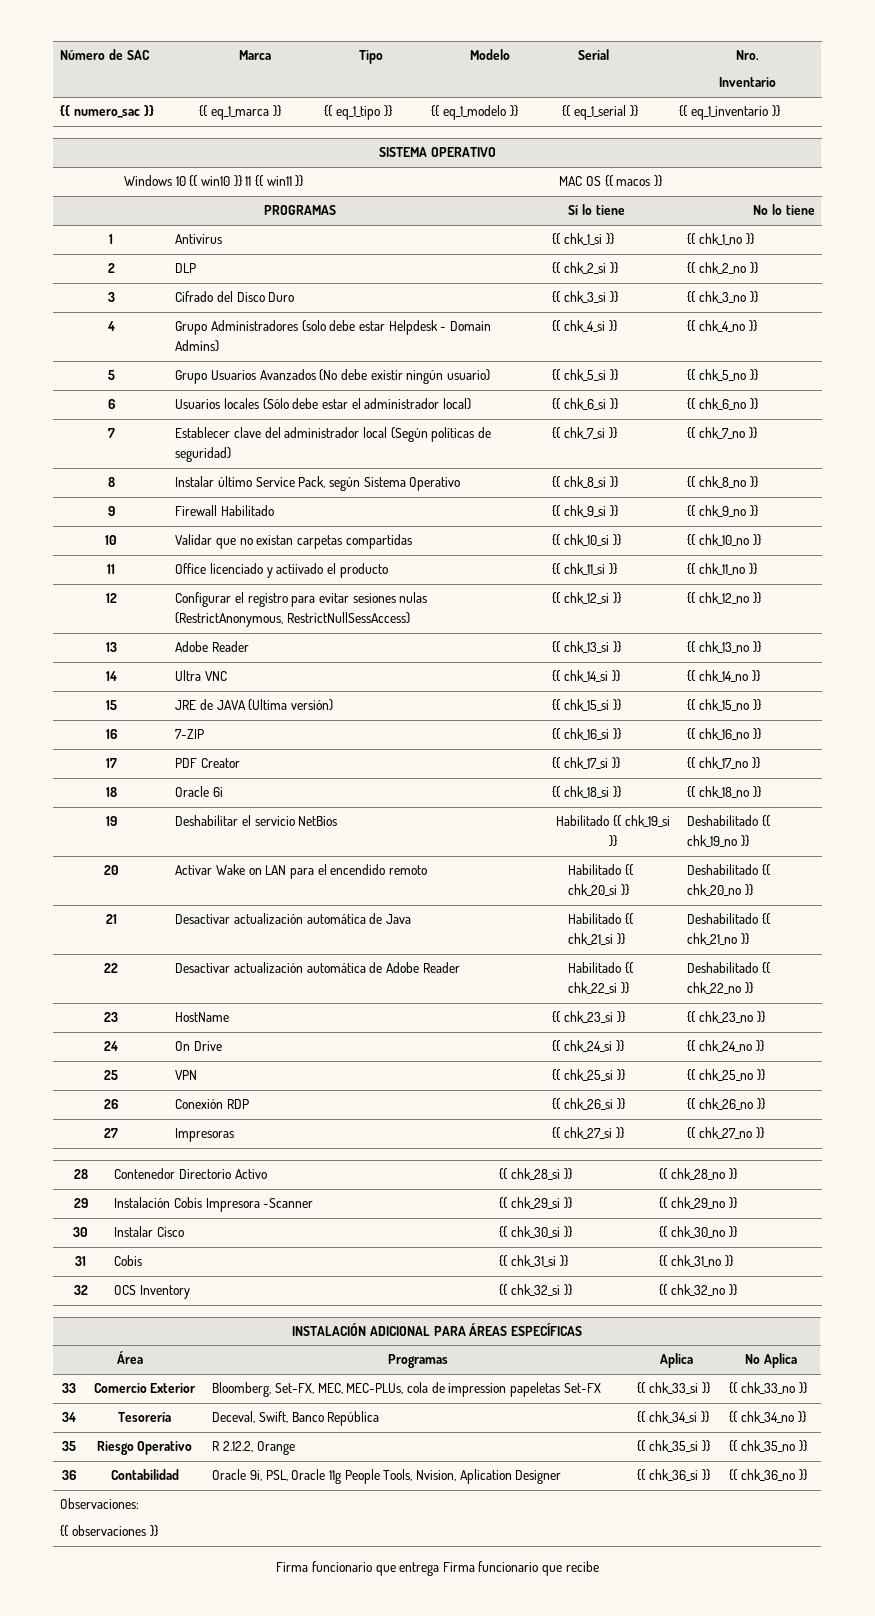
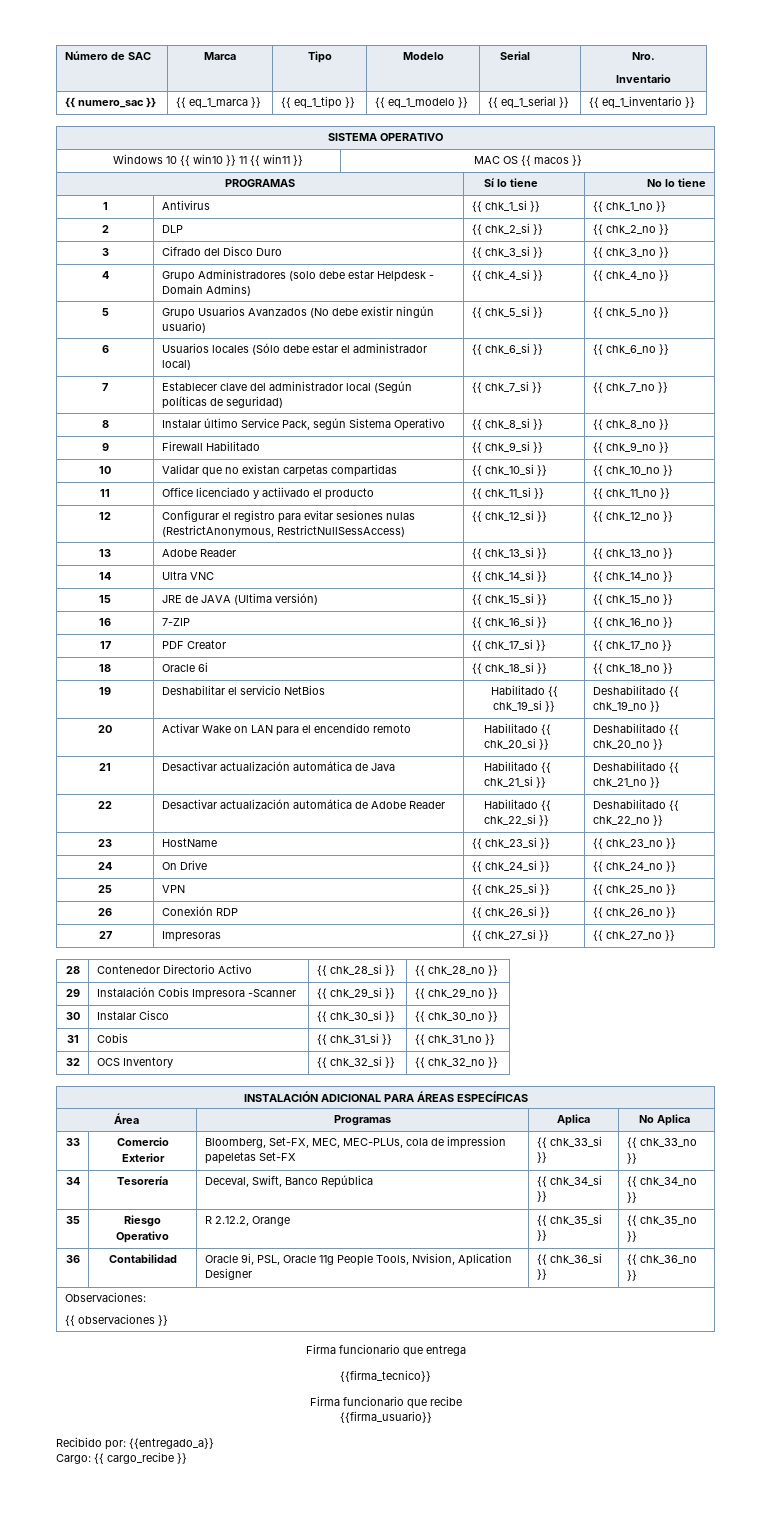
- Firma funcionario que entrega Firma funcionario que recibe
+ Firma funcionario que entrega
+ {{firma_tecnico}}
+ Firma funcionario que recibe
+ {{firma_usuario}}
+ Recibido por: {{entregado_a}}
+ Cargo: {{ cargo_recibe }}

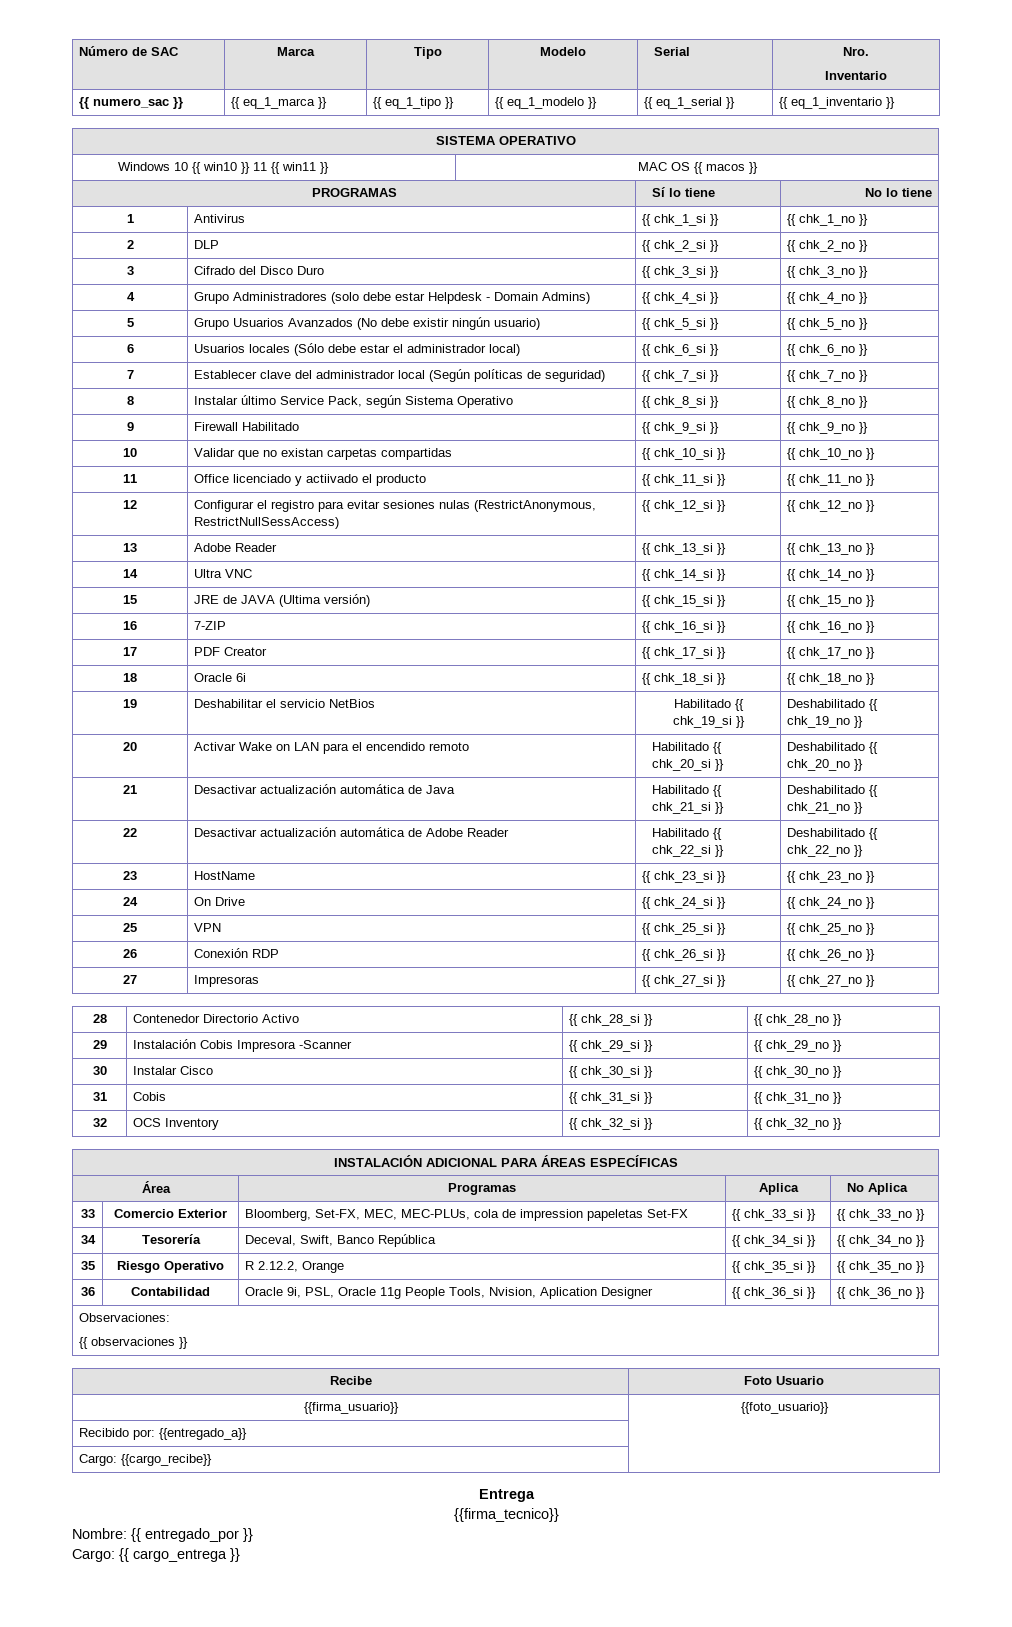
- Firma funcionario que entrega
+ Recibe | Foto Usuario
+ {{firma_usuario}} | {{foto_usuario}}
+ Recibido por: {{entregado_a}} |
+ Cargo: {{cargo_recibe}} |
+ Entrega
  {{firma_tecnico}}
- Firma funcionario que recibe
- {{firma_usuario}}
- Recibido por: {{entregado_a}}
+ Nombre: {{ entregado_por }}
- Cargo: {{ cargo_recibe }}
+ Cargo: {{ cargo_entrega }}

